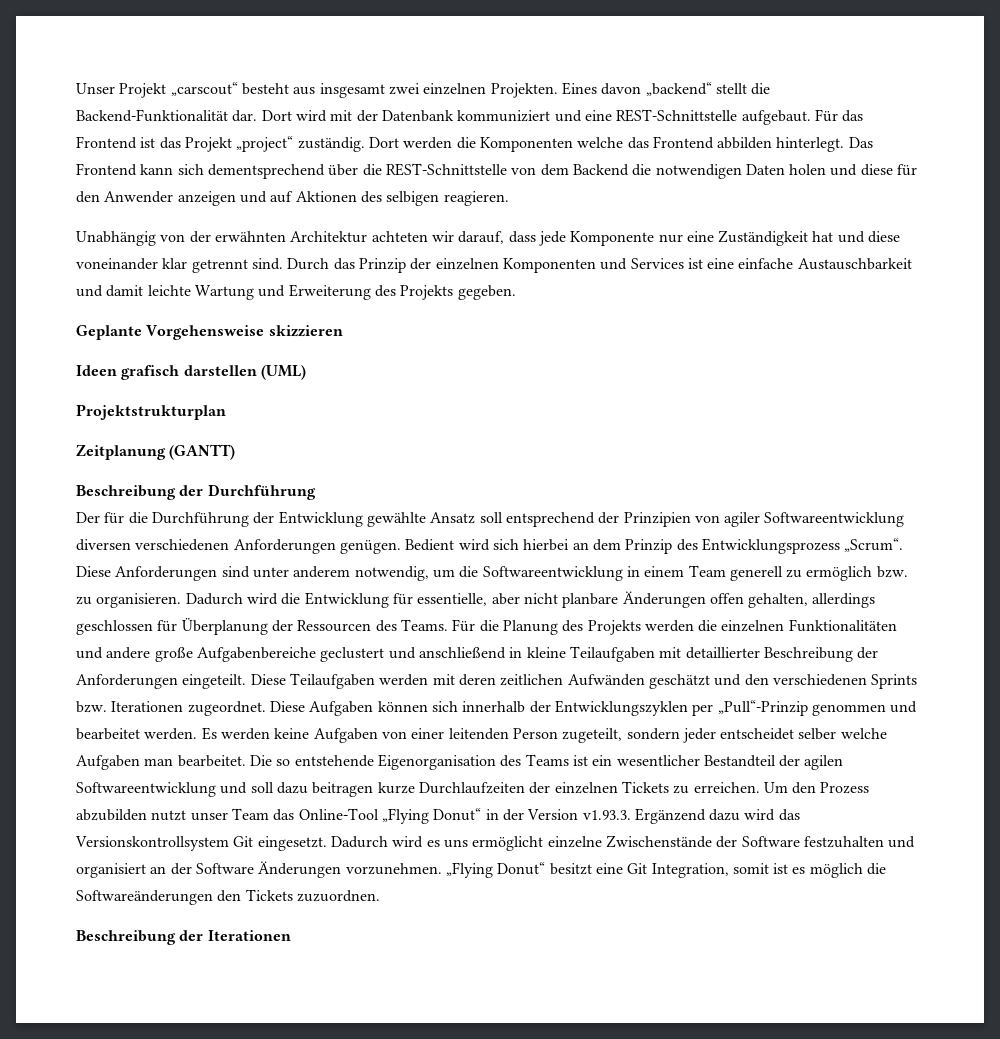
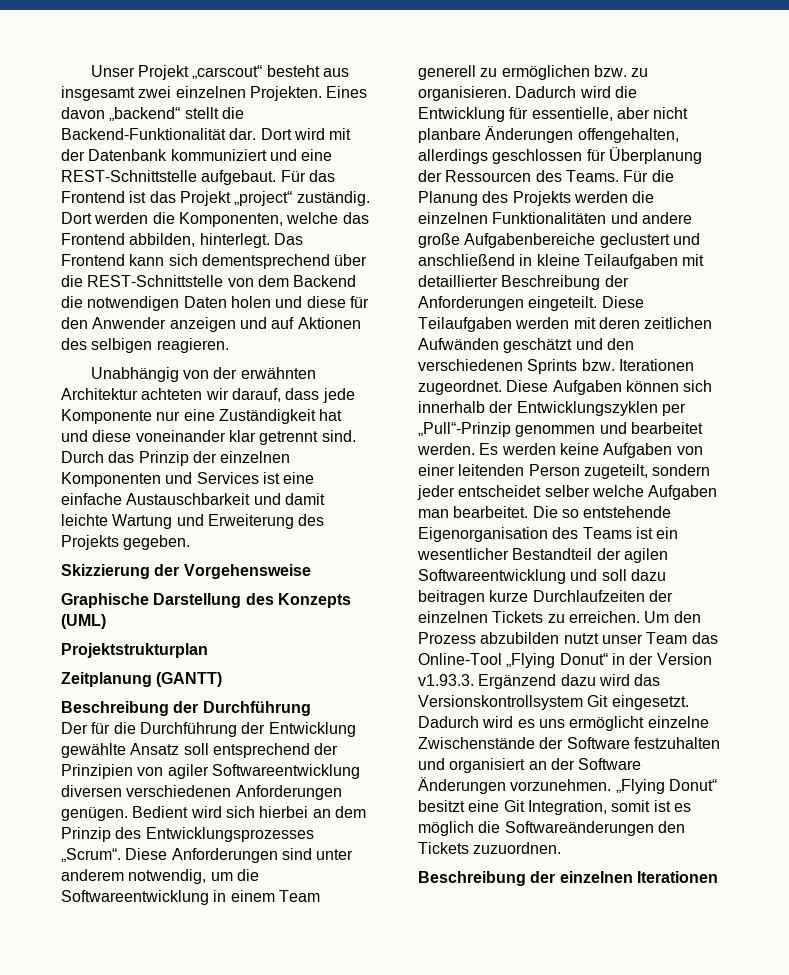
- Dort werden die Komponenten welche das Frontend abbilden hinterlegt.
+ Dort werden die Komponenten, welche das Frontend abbilden, hinterlegt.
- Geplante Vorgehensweise skizzieren
- Ideen grafisch darstellen (UML)
+ Skizzierung der Vorgehensweise
+ Graphische Darstellung des Konzepts (UML)
- Bedient wird sich hierbei an dem Prinzip des Entwicklungsprozess „Scrum“.
+ Bedient wird sich hierbei an dem Prinzip des Entwicklungsprozesses „Scrum“.
- Diese Anforderungen sind unter anderem notwendig, um die Softwareentwicklung in einem Team generell zu ermöglich bzw. zu organisieren.
+ Diese Anforderungen sind unter anderem notwendig, um die Softwareentwicklung in einem Team generell zu ermöglichen bzw. zu organisieren.
- Dadurch wird die Entwicklung für essentielle, aber nicht planbare Änderungen offen gehalten, allerdings geschlossen für Überplanung der Ressourcen des Teams.
+ Dadurch wird die Entwicklung für essentielle, aber nicht planbare Änderungen offengehalten, allerdings geschlossen für Überplanung der Ressourcen des Teams.
- Beschreibung der Iterationen
+ Beschreibung der einzelnen Iterationen

